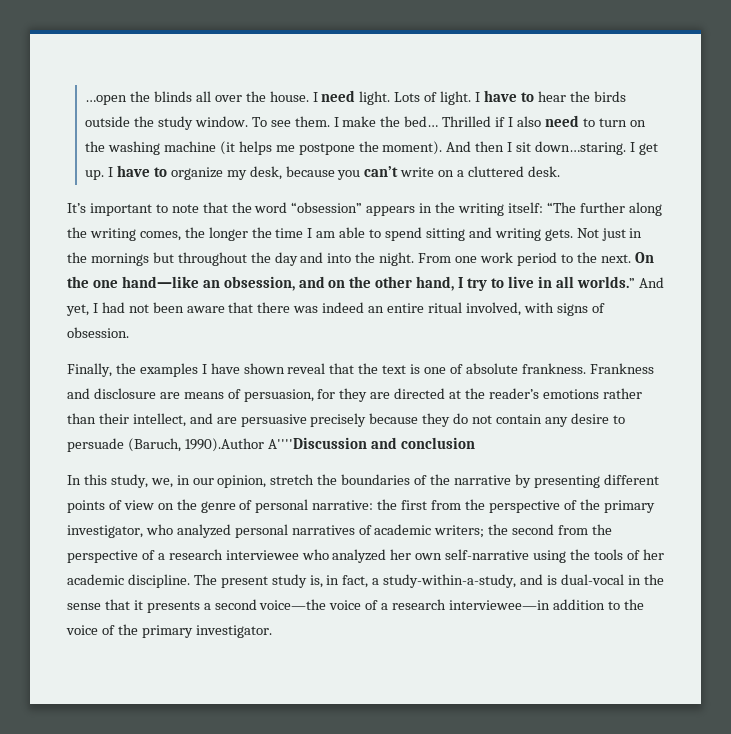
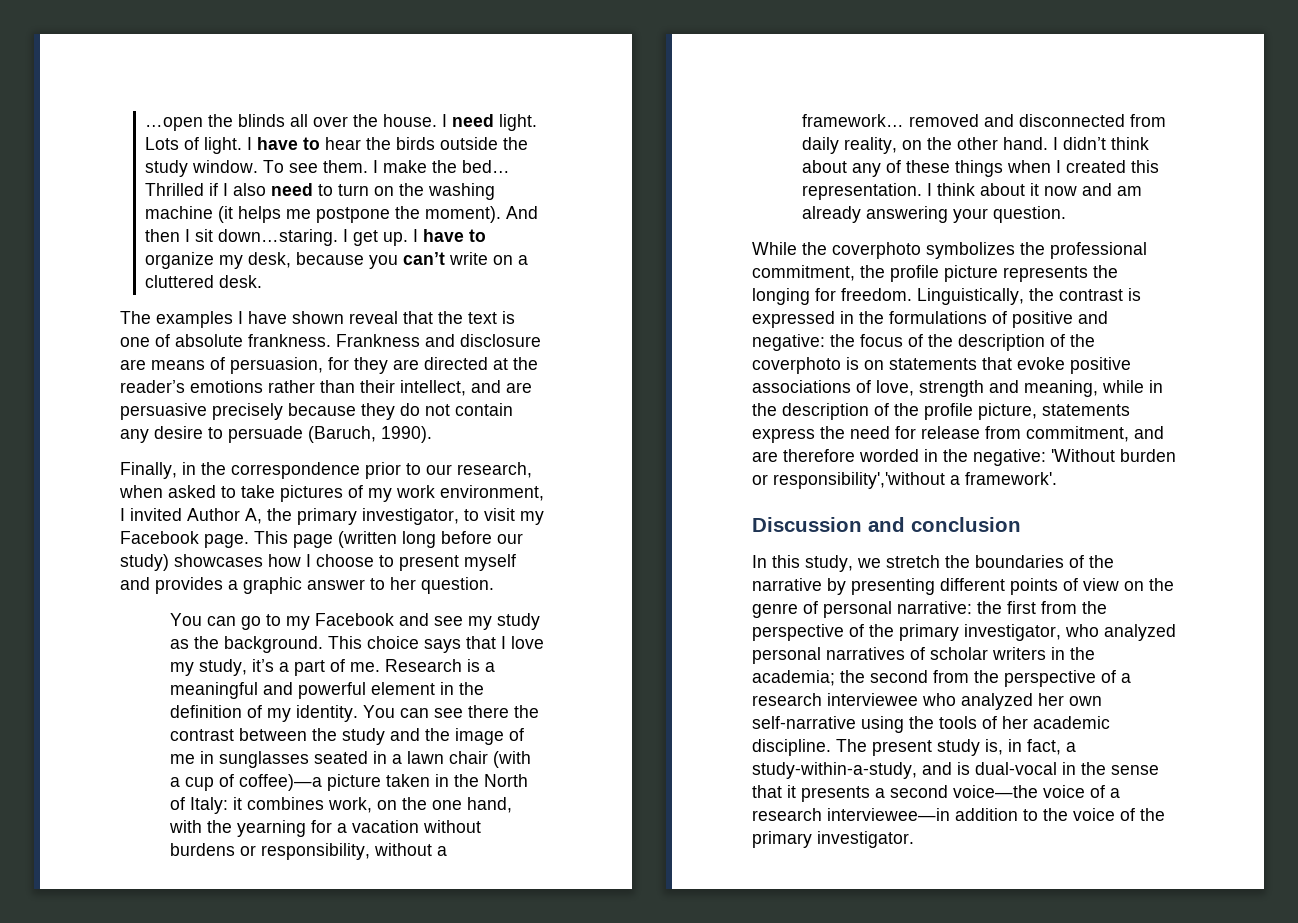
- It’s important to note that the word “obsession” appears in the writing itself: “The further along the writing comes, the longer the time I am able to spend sitting and writing gets. Not just in the mornings but throughout the day and into the night. From one work period to the next. On the one hand—like an obsession, and on the other hand, I try to live in all worlds.” And yet, I had not been aware that there was indeed an entire ritual involved, with signs of obsession.
- Finally, the examples I have shown reveal that the text is one of absolute frankness.
+ The examples I have shown reveal that the text is one of absolute frankness.
- Frankness and disclosure are means of persuasion, for they are directed at the reader’s emotions rather than their intellect, and are persuasive precisely because they do not contain any desire to persuade (Baruch, 1990).Author A''''Discussion and conclusion
+ Frankness and disclosure are means of persuasion, for they are directed at the reader’s emotions rather than their intellect, and are persuasive precisely because they do not contain any desire to persuade (Baruch, 1990).
+ Finally, in the correspondence prior to our research, when asked to take pictures of my work environment, I invited Author A, the primary investigator, to visit my Facebook page. This page (written long before our study) showcases how I choose to present myself and provides a graphic answer to her question.
+ You can go to my Facebook and see my study as the background. This choice says that I love my study, it’s a part of me. Research is a meaningful and powerful element in the definition of my identity. You can see there the contrast between the study and the image of me in sunglasses seated in a lawn chair (with a cup of coffee)—a picture taken in the North of Italy: it combines work, on the one hand, with the yearning for a vacation without burdens or responsibility, without a framework… removed and disconnected from daily reality, on the other hand. I didn’t think about any of these things when I created this representation. I think about it now and am already answering your question.
+ While the coverphoto symbolizes the professional commitment, the profile picture represents the longing for freedom. Linguistically, the contrast is expressed in the formulations of positive and negative: the focus of the description of the coverphoto is on statements that evoke positive associations of love, strength and meaning, while in the description of the profile picture, statements express the need for release from commitment, and are therefore worded in the negative: 'Without burden or responsibility','without a framework'.
+ Discussion and conclusion
- In this study, we, in our opinion, stretch the boundaries of the narrative by presenting different points of view on the genre of personal narrative: the first from the perspective of the primary investigator, who analyzed personal narratives of academic writers; the second from the perspective of a research interviewee who analyzed her own self-narrative using the tools of her academic discipline.
+ In this study, we stretch the boundaries of the narrative by presenting different points of view on the genre of personal narrative: the first from the perspective of the primary investigator, who analyzed personal narratives of scholar writers in the academia; the second from the perspective of a research interviewee who analyzed her own self-narrative using the tools of her academic discipline.

